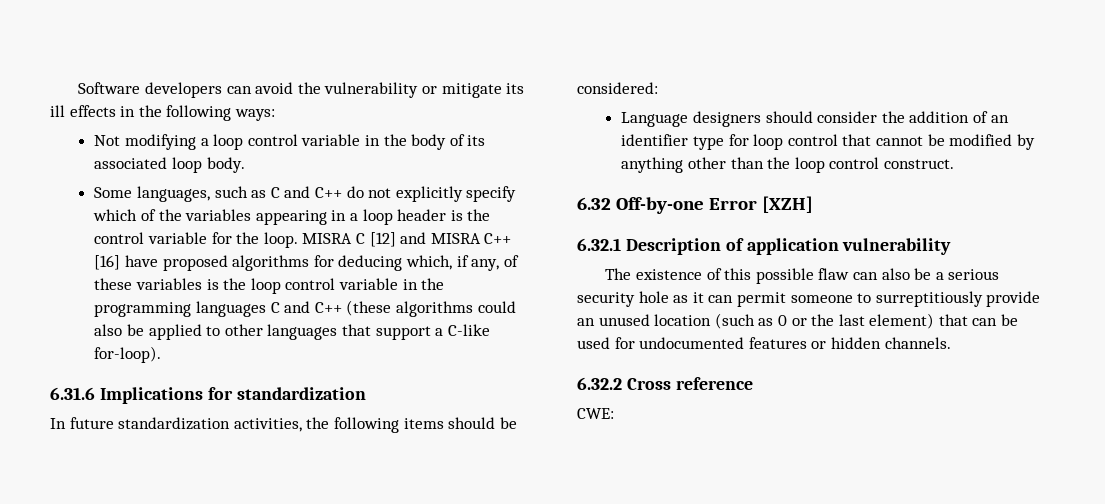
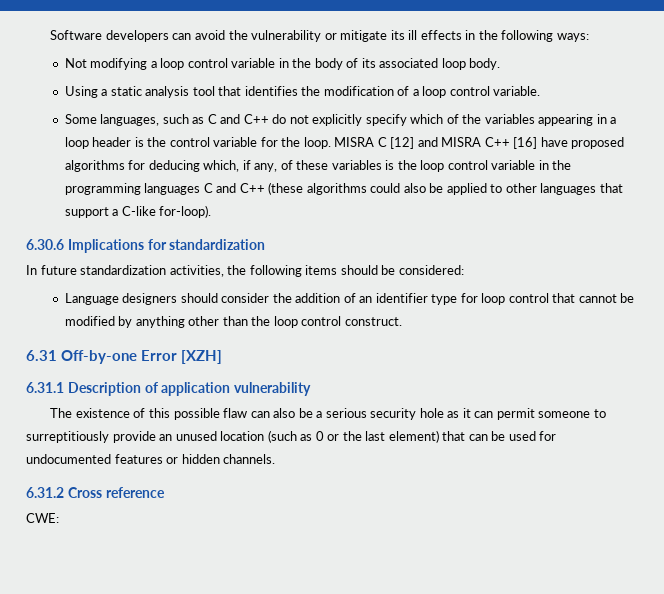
+ Using a static analysis tool that identifies the modification of a loop control variable.
- 6.31.6 Implications for standardization
+ 6.30.6 Implications for standardization
- 6.32 Off-by-one Error [XZH]
+ 6.31 Off-by-one Error [XZH]
- 6.32.1 Description of application vulnerability
+ 6.31.1 Description of application vulnerability
- 6.32.2 Cross reference
+ 6.31.2 Cross reference

